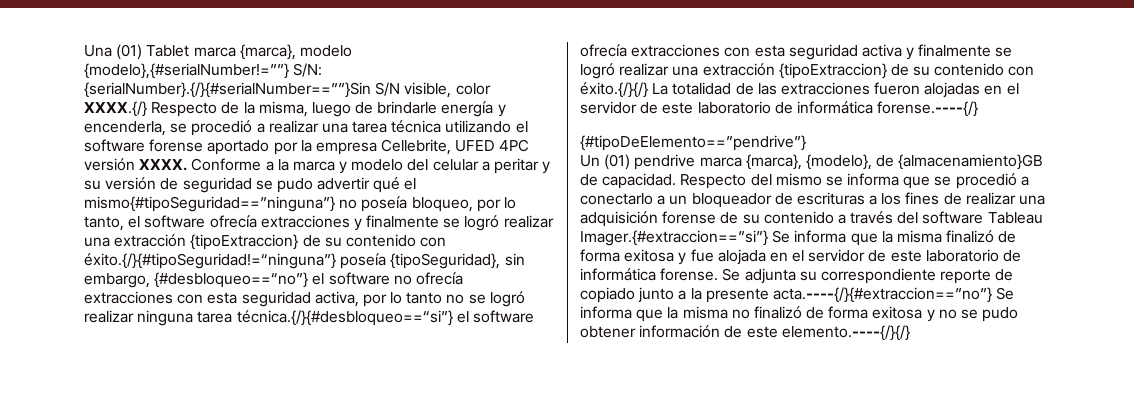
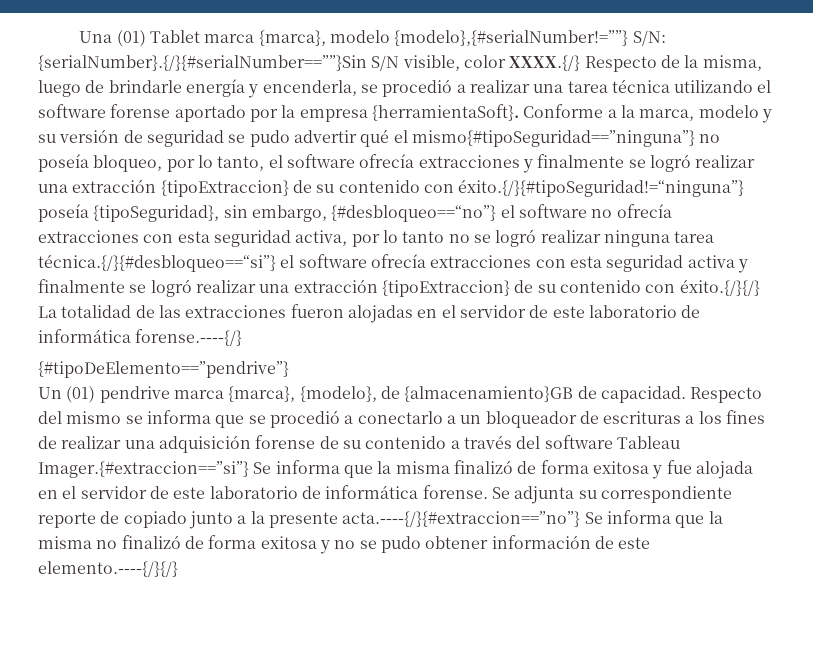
- {serialNumber}.{/}{#serialNumber==””}Sin S/N visible, color XXXX.{/} Respecto de la misma, luego de brindarle energía y encenderla, se procedió a realizar una tarea técnica utilizando el software forense aportado por la empresa Cellebrite, UFED 4PC versión XXXX. Conforme a la marca y modelo del celular a peritar y su versión de seguridad se pudo advertir qué el mismo{#tipoSeguridad==”ninguna”} no poseía bloqueo, por lo tanto, el software ofrecía extracciones y finalmente se logró realizar una extracción {tipoExtraccion} de su contenido con éxito.{/}{#tipoSeguridad!=“ninguna”} poseía {tipoSeguridad}, sin embargo, {#desbloqueo==“no”} el software no ofrecía extracciones con esta seguridad activa, por lo tanto no se logró realizar ninguna tarea técnica.{/}{#desbloqueo==“si”} el software ofrecía extracciones con esta seguridad activa y finalmente se logró realizar una extracción {tipoExtraccion} de su contenido con éxito.{/}{/} La totalidad de las extracciones fueron alojadas en el servidor de este laboratorio de informática forense.----{/}
+ {serialNumber}.{/}{#serialNumber==””}Sin S/N visible, color XXXX.{/} Respecto de la misma, luego de brindarle energía y encenderla, se procedió a realizar una tarea técnica utilizando el software forense aportado por la empresa {herramientaSoft}. Conforme a la marca, modelo y su versión de seguridad se pudo advertir qué el mismo{#tipoSeguridad==”ninguna”} no poseía bloqueo, por lo tanto, el software ofrecía extracciones y finalmente se logró realizar una extracción {tipoExtraccion} de su contenido con éxito.{/}{#tipoSeguridad!=“ninguna”} poseía {tipoSeguridad}, sin embargo, {#desbloqueo==“no”} el software no ofrecía extracciones con esta seguridad activa, por lo tanto no se logró realizar ninguna tarea técnica.{/}{#desbloqueo==“si”} el software ofrecía extracciones con esta seguridad activa y finalmente se logró realizar una extracción {tipoExtraccion} de su contenido con éxito.{/}{/} La totalidad de las extracciones fueron alojadas en el servidor de este laboratorio de informática forense.----{/}

